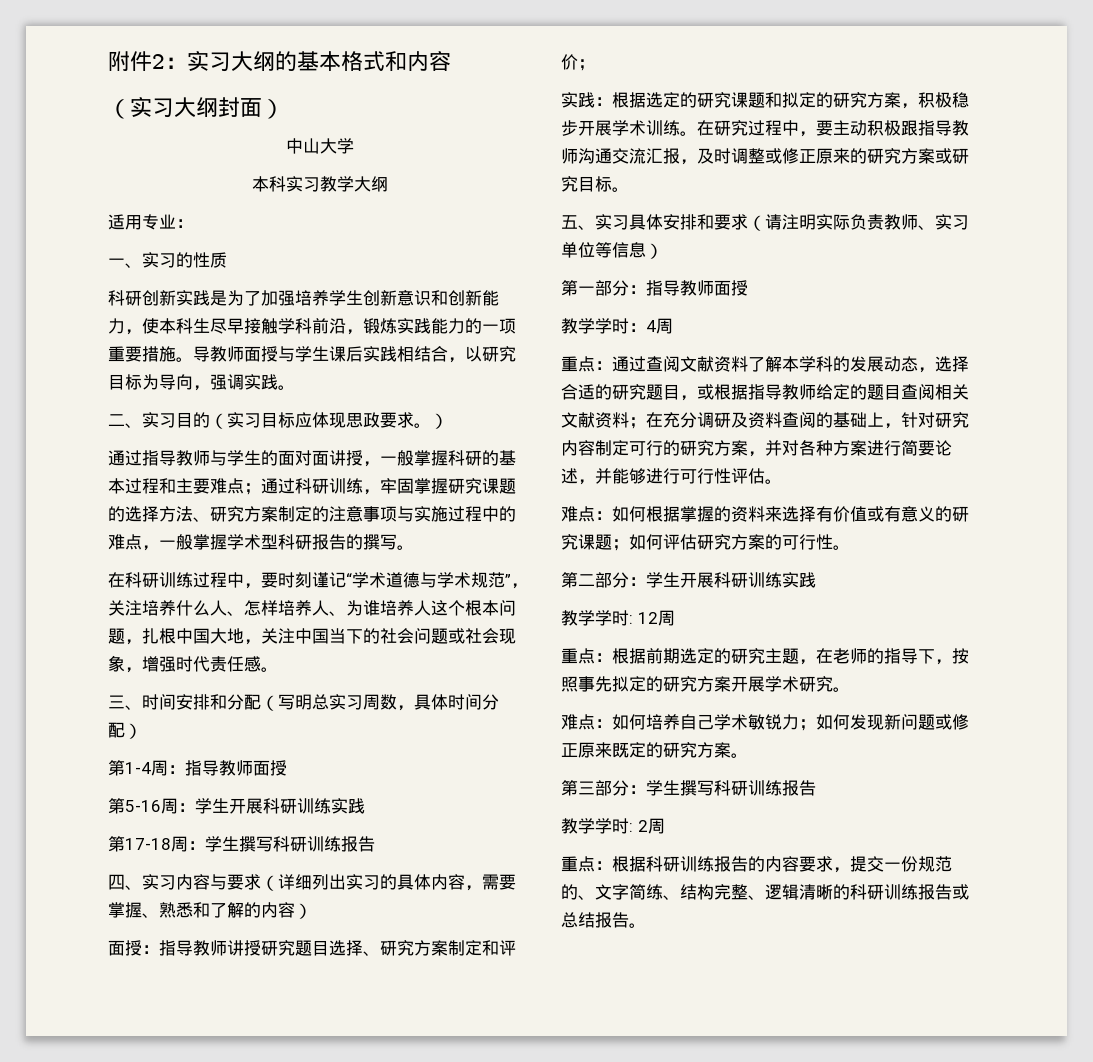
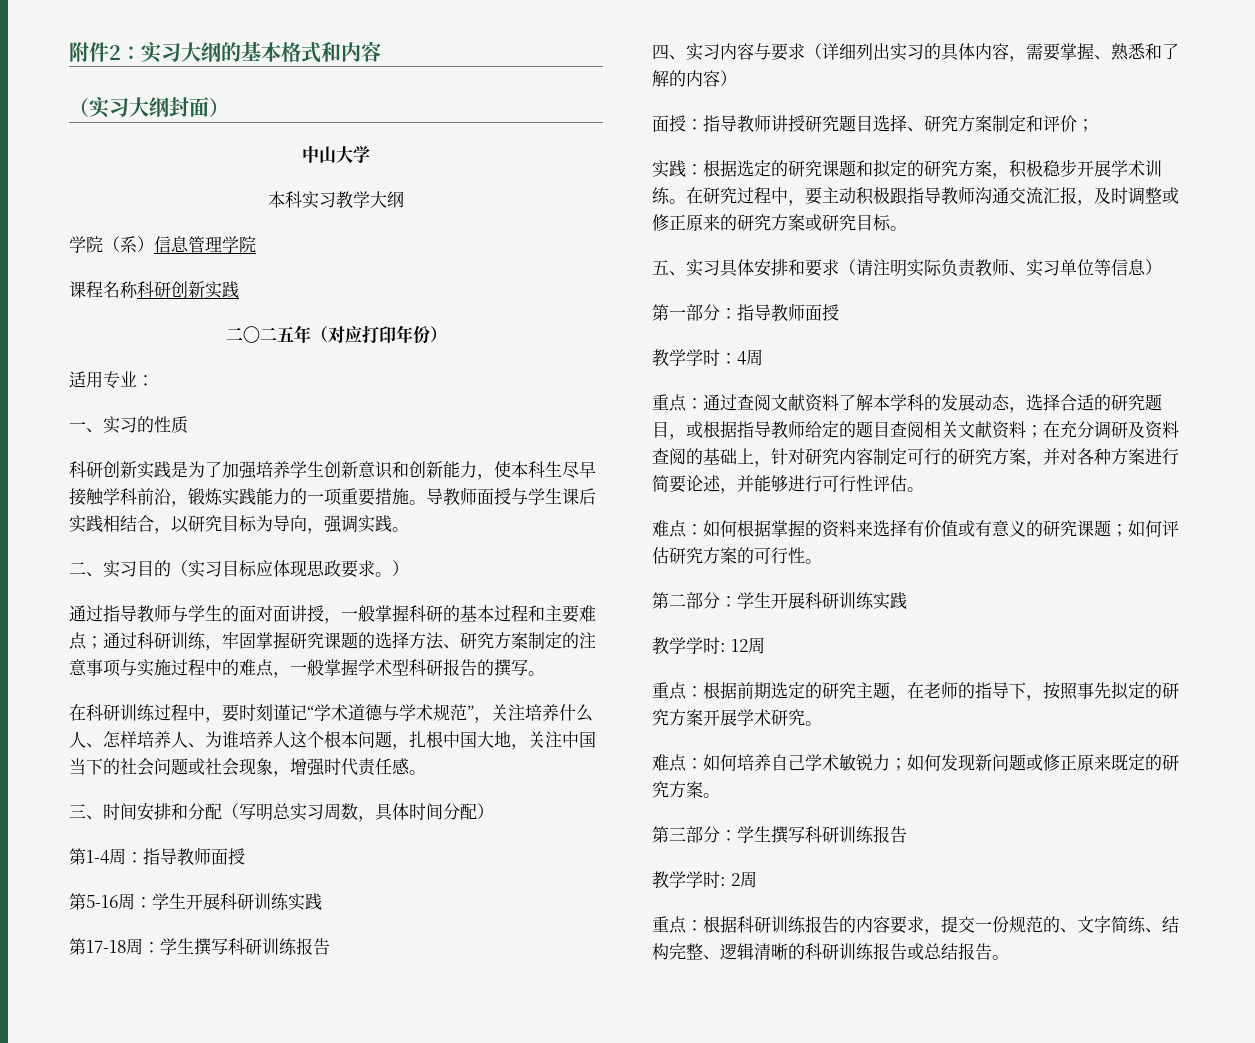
+ 学院（系）信息管理学院
+ 课程名称科研创新实践
+ 二〇二五年（对应打印年份）

